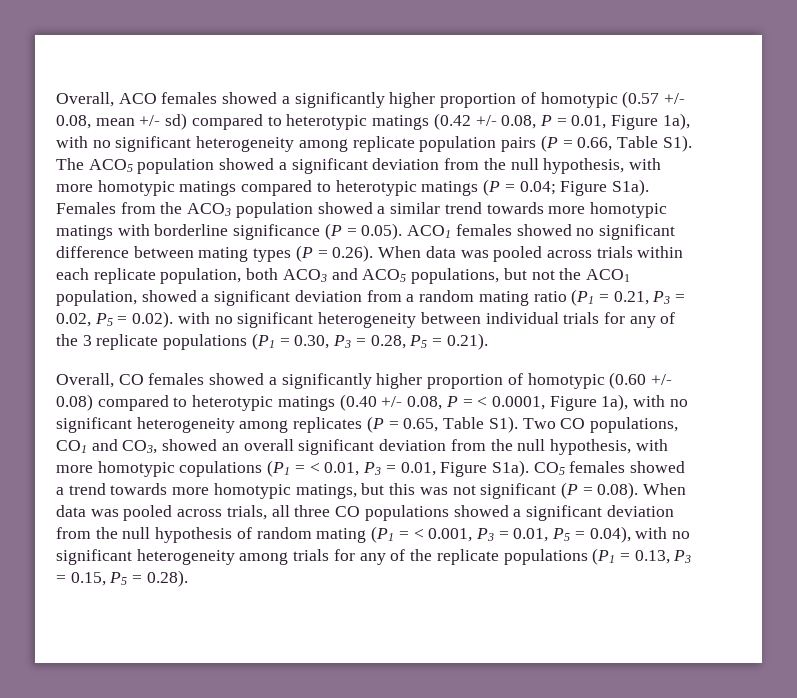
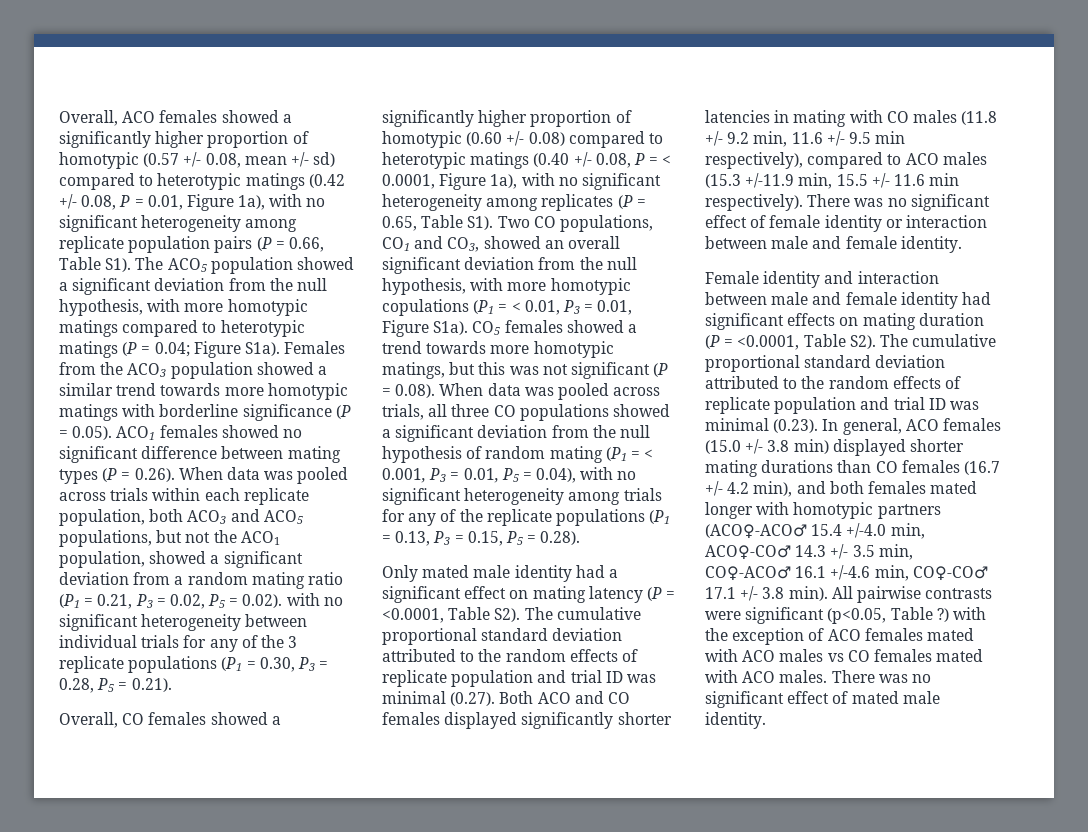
+ Only mated male identity had a significant effect on mating latency (P = <0.0001, Table S2). The cumulative proportional standard deviation attributed to the random effects of replicate population and trial ID was minimal (0.27). Both ACO and CO females displayed significantly shorter latencies in mating with CO males (11.8 +/- 9.2 min, 11.6 +/- 9.5 min respectively), compared to ACO males (15.3 +/-11.9 min, 15.5 +/- 11.6 min respectively). There was no significant effect of female identity or interaction between male and female identity.
+ Female identity and interaction between male and female identity had significant effects on mating duration (P = <0.0001, Table S2). The cumulative proportional standard deviation attributed to the random effects of replicate population and trial ID was minimal (0.23). In general, ACO females (15.0 +/- 3.8 min) displayed shorter mating durations than CO females (16.7 +/- 4.2 min), and both females mated longer with homotypic partners (ACO♀-ACO♂ 15.4 +/-4.0 min, ACO♀-CO♂ 14.3 +/- 3.5 min, CO♀-ACO♂ 16.1 +/-4.6 min, CO♀-CO♂ 17.1 +/- 3.8 min). All pairwise contrasts were significant (p<0.05, Table ?) with the exception of ACO females mated with ACO males vs CO females mated with ACO males. There was no significant effect of mated male identity.

